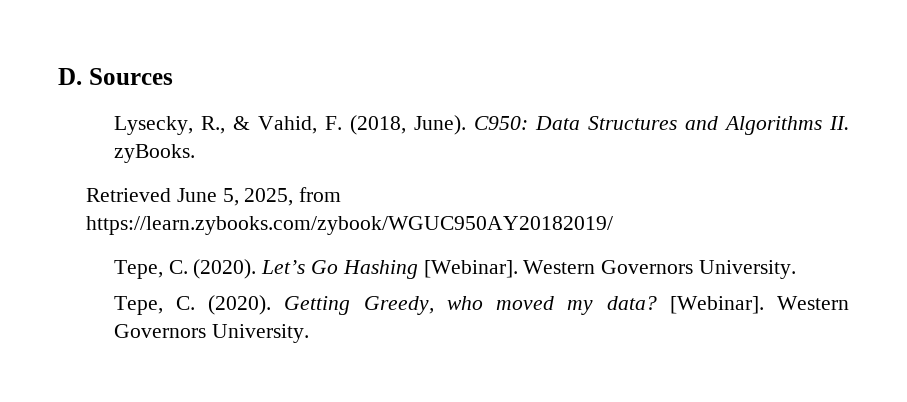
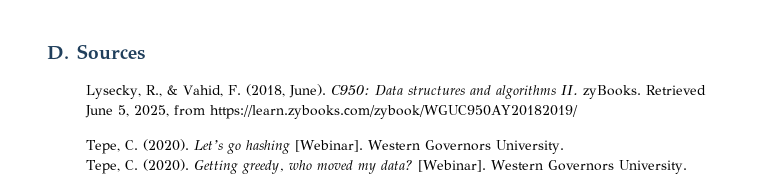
- C950: Data Structures and Algorithms II. zyBooks.
- Retrieved June 5, 2025, from https://learn.zybooks.com/zybook/WGUC950AY20182019/
+ C950: Data structures and algorithms II. zyBooks. Retrieved June 5, 2025, from https://learn.zybooks.com/zybook/WGUC950AY20182019/
- Let’s Go Hashing [Webinar].
+ Let’s go hashing [Webinar].
- Getting Greedy, who moved my data?
+ Getting greedy, who moved my data?

